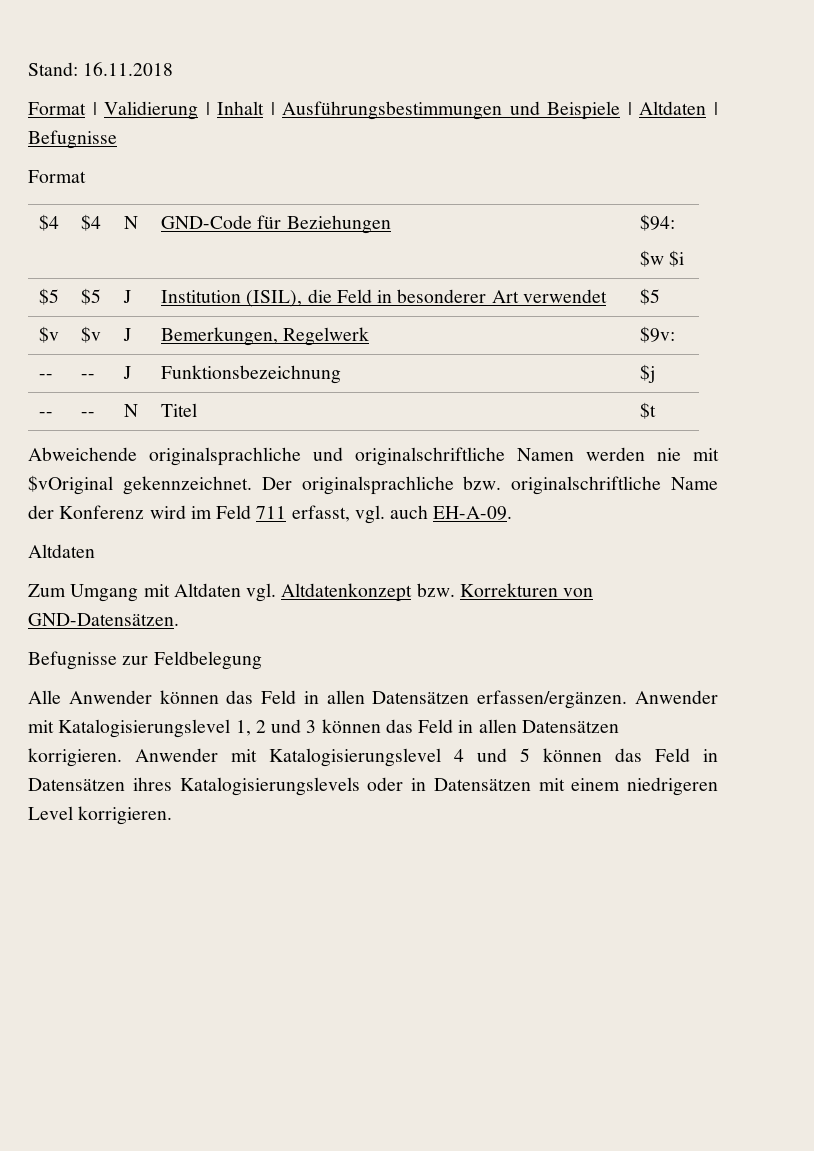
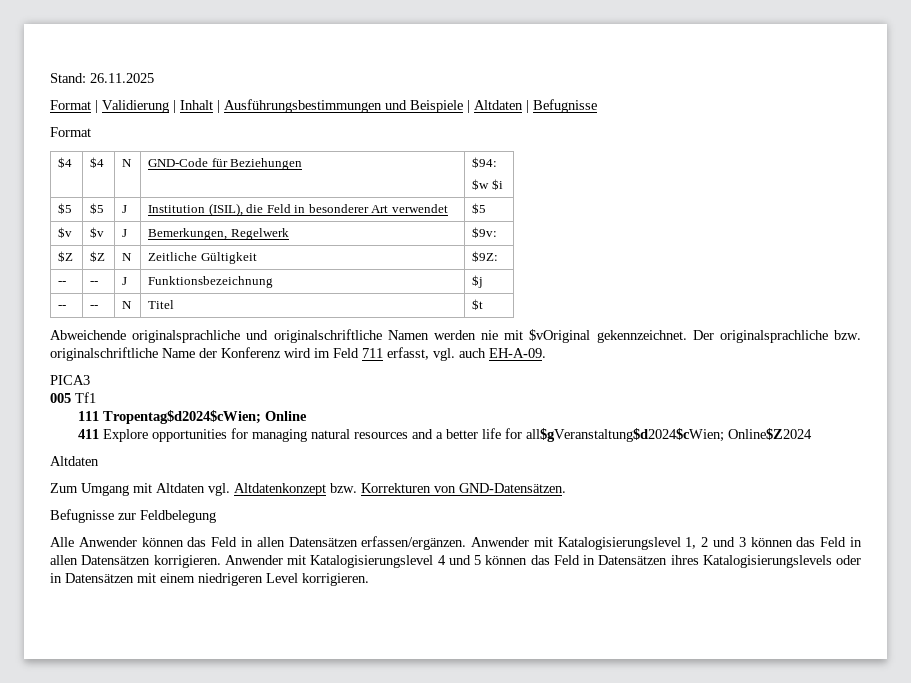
- Stand: 16.11.2018
+ Stand: 26.11.2025
+ $Z | $Z | N | Zeitliche Gültigkeit | $9Z:
+ PICA3
+ 005 Tf1
+ 111 Tropentag$d2024$cWien; Online
+ 411 Explore opportunities for managing natural resources and a better life for all$gVeranstaltung$d2024$cWien; Online$Z2024

